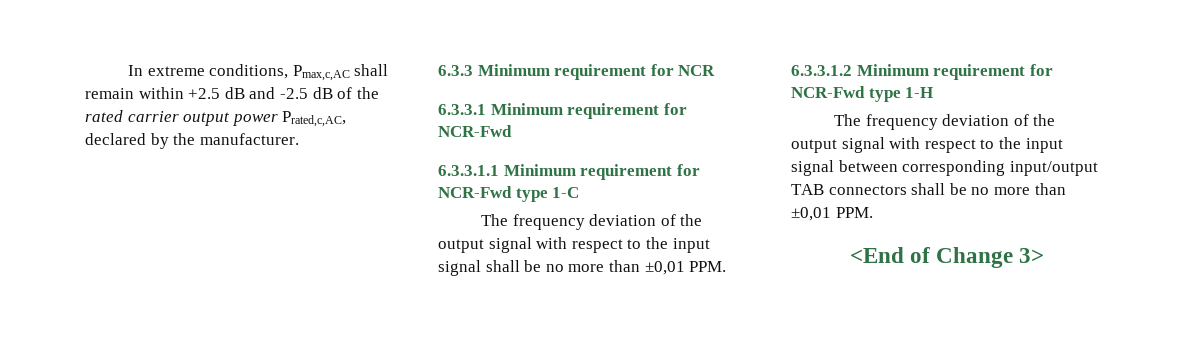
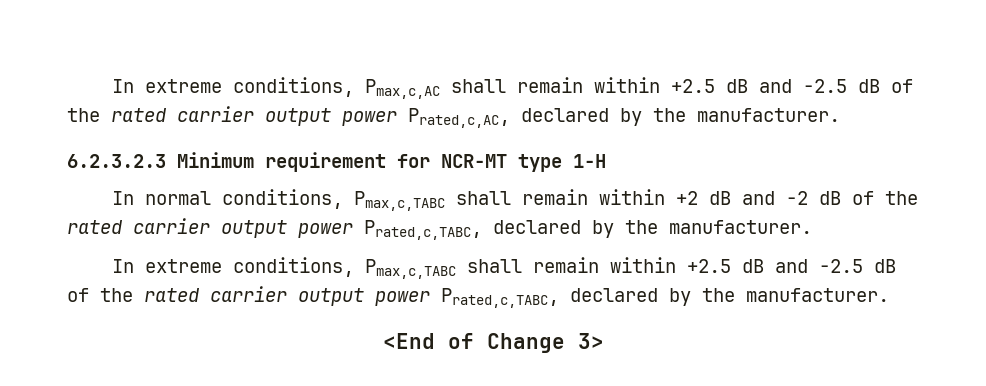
- 6.3.3 Minimum requirement for NCR
- 6.3.3.1 Minimum requirement for NCR-Fwd
- 6.3.3.1.1 Minimum requirement for NCR-Fwd type 1-C
- The frequency deviation of the output signal with respect to the input signal shall be no more than ±0,01 PPM.
- 6.3.3.1.2 Minimum requirement for NCR-Fwd type 1-H
- The frequency deviation of the output signal with respect to the input signal between corresponding input/output TAB connectors shall be no more than ±0,01 PPM.
+ 6.2.3.2.3 Minimum requirement for NCR-MT type 1-H
+ In normal conditions, Pmax,c,TABC shall remain within +2 dB and -2 dB of the rated carrier output power Prated,c,TABC, declared by the manufacturer.
+ In extreme conditions, Pmax,c,TABC shall remain within +2.5 dB and -2.5 dB of the rated carrier output power Prated,c,TABC, declared by the manufacturer.

